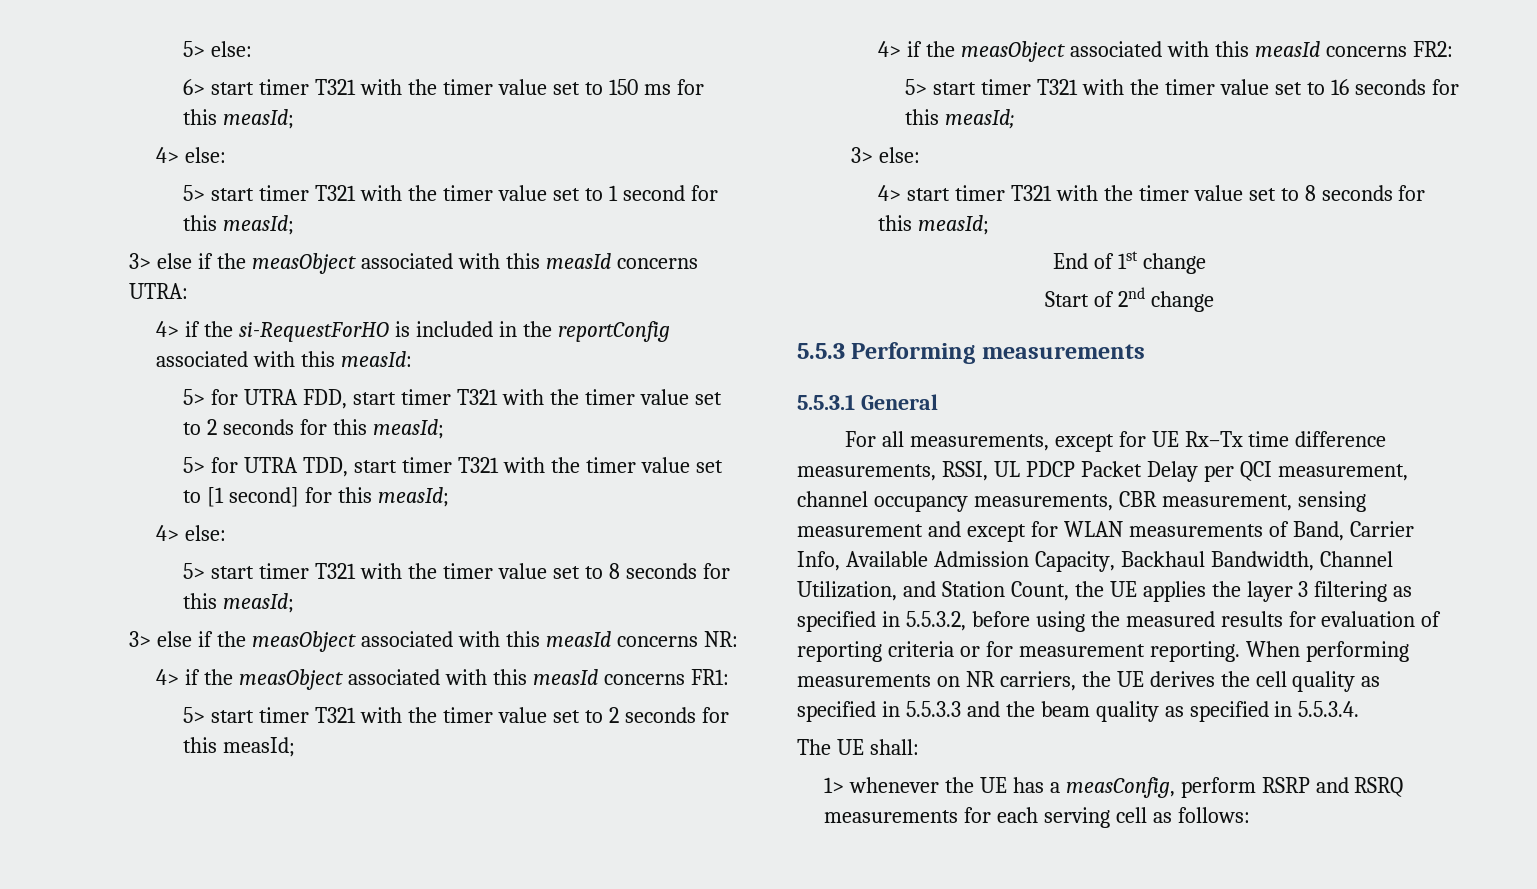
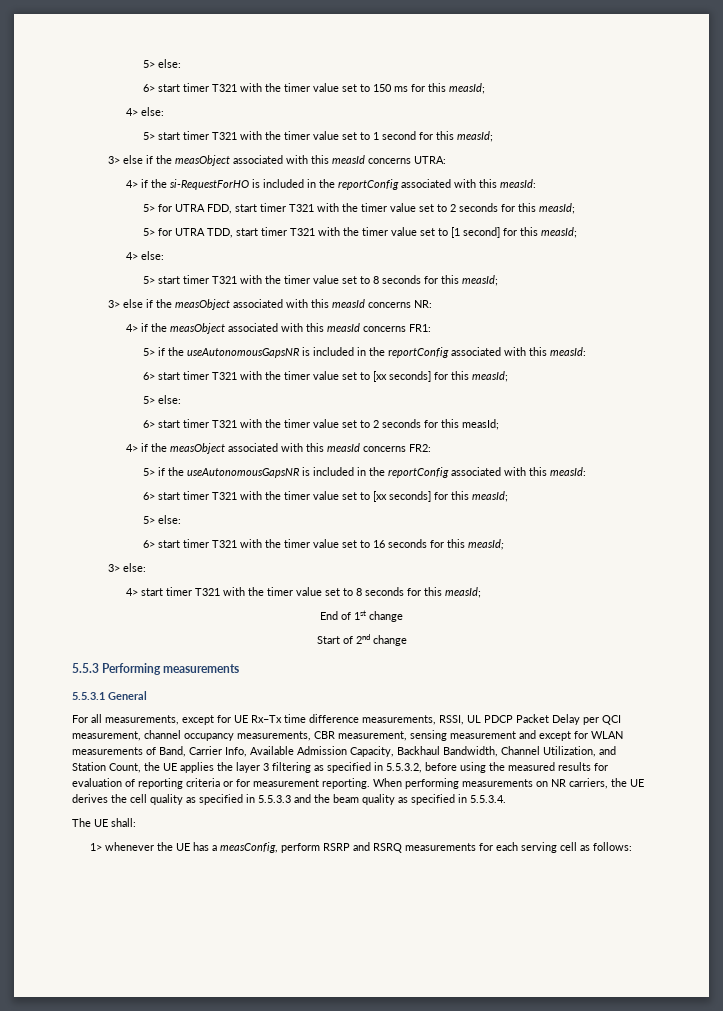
  4> if the measObject associated with this measId concerns FR1:
- 5> start timer T321 with the timer value set to 2 seconds for this measId;
+ 5> if the useAutonomousGapsNR is included in the reportConfig associated with this measId:
+ 6> start timer T321 with the timer value set to [xx seconds] for this measId;
+ 5> else:
+ 6> start timer T321 with the timer value set to 2 seconds for this measId;
  4> if the measObject associated with this measId concerns FR2:
- 5> start timer T321 with the timer value set to 16 seconds for this measId;
+ 5> if the useAutonomousGapsNR is included in the reportConfig associated with this measId:
+ 6> start timer T321 with the timer value set to [xx seconds] for this measId;
+ 5> else:
+ 6> start timer T321 with the timer value set to 16 seconds for this measId;

